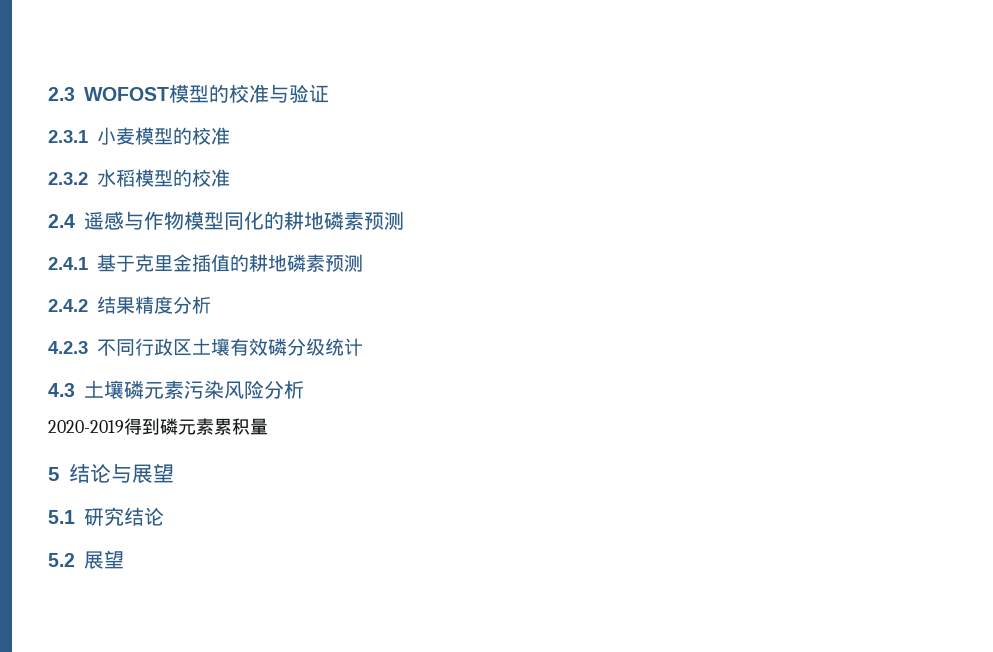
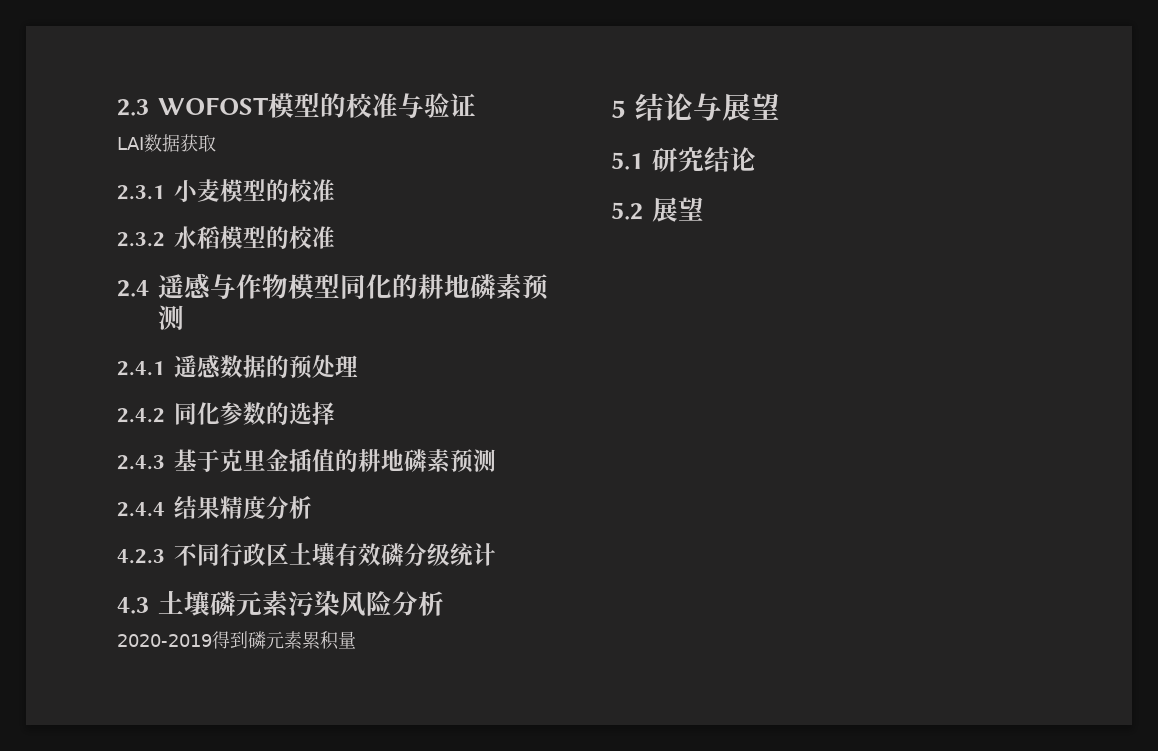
+ LAI数据获取
- 2.4.1基于克里金插值的耕地磷素预测
+ 2.4.1遥感数据的预处理
+ 2.4.2同化参数的选择
+ 2.4.3基于克里金插值的耕地磷素预测
- 2.4.2结果精度分析
+ 2.4.4结果精度分析

